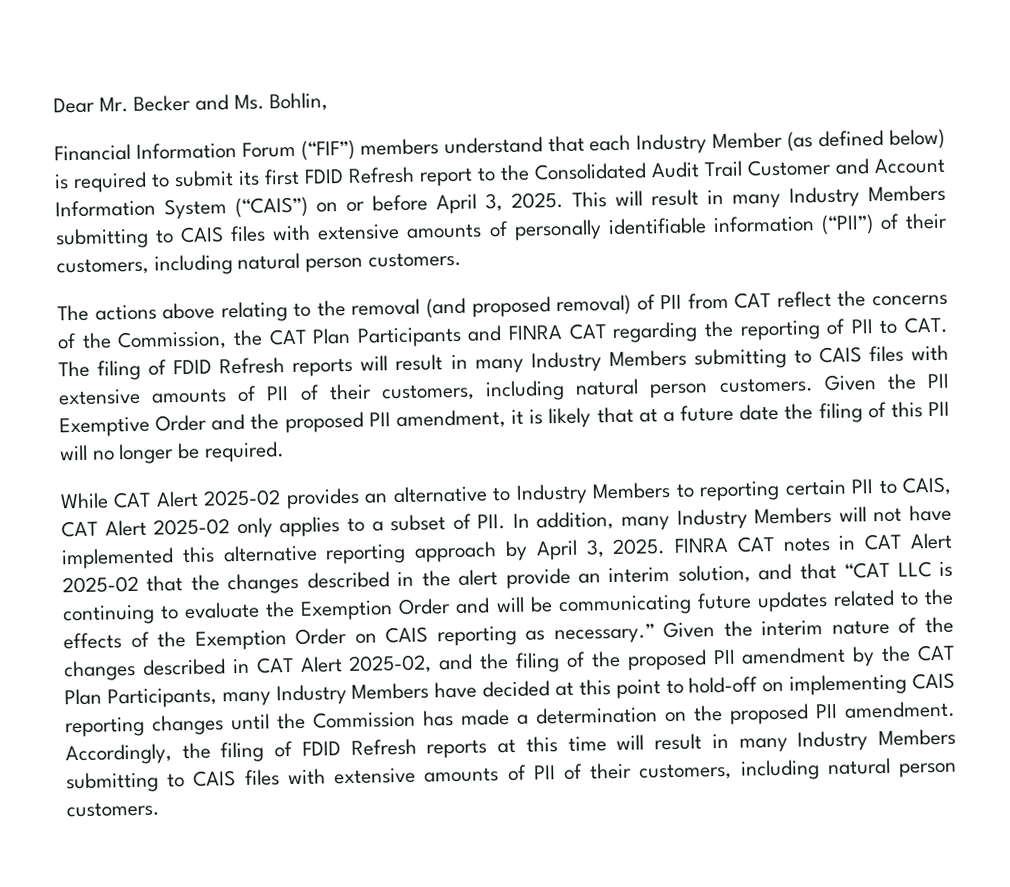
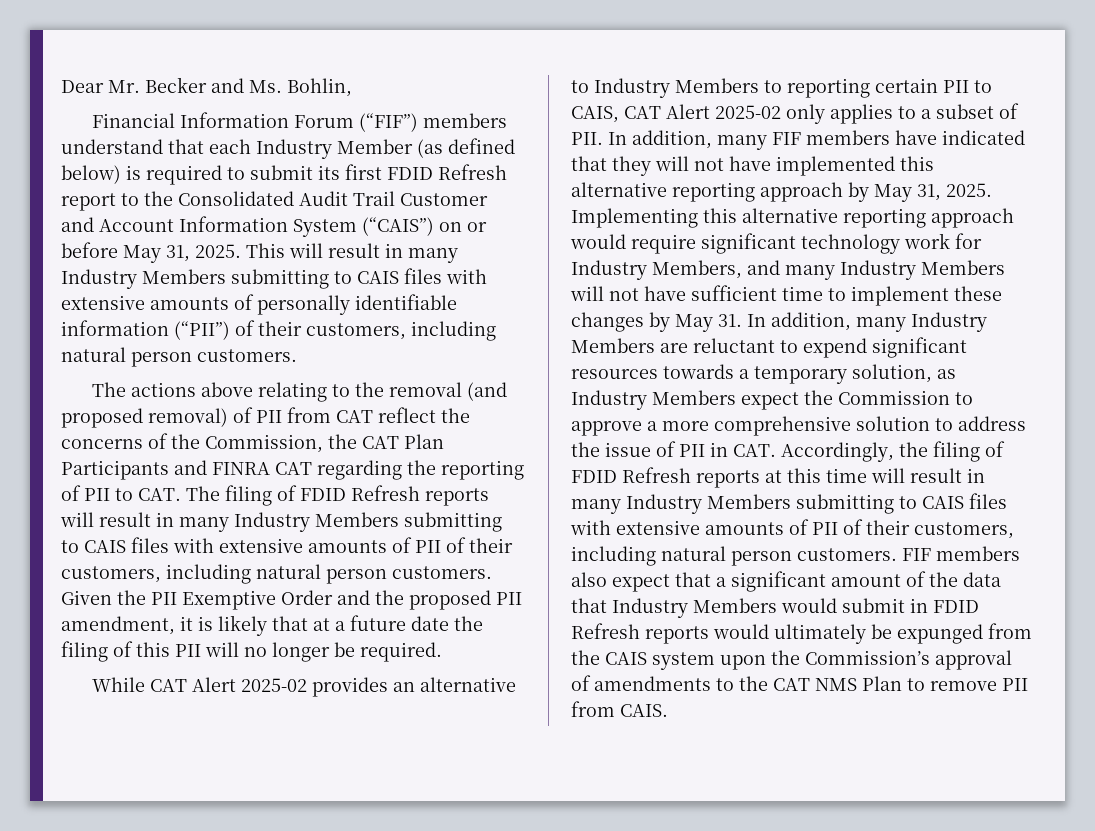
- Financial Information Forum (“FIF”) members understand that each Industry Member (as defined below) is required to submit its first FDID Refresh report to the Consolidated Audit Trail Customer and Account Information System (“CAIS”) on or before April 3, 2025.
+ Financial Information Forum (“FIF”) members understand that each Industry Member (as defined below) is required to submit its first FDID Refresh report to the Consolidated Audit Trail Customer and Account Information System (“CAIS”) on or before May 31, 2025.
- While CAT Alert 2025-02 provides an alternative to Industry Members to reporting certain PII to CAIS, CAT Alert 2025-02 only applies to a subset of PII. In addition, many Industry Members will not have implemented this alternative reporting approach by April 3, 2025. FINRA CAT notes in CAT Alert 2025-02 that the changes described in the alert provide an interim solution, and that “CAT LLC is continuing to evaluate the Exemption Order and will be communicating future updates related to the effects of the Exemption Order on CAIS reporting as necessary.” Given the interim nature of the changes described in CAT Alert 2025-02, and the filing of the proposed PII amendment by the CAT Plan Participants, many Industry Members have decided at this point to hold-off on implementing CAIS reporting changes until the Commission has made a determination on the proposed PII amendment. Accordingly, the filing of FDID Refresh reports at this time will result in many Industry Members submitting to CAIS files with extensive amounts of PII of their customers, including natural person customers.
+ While CAT Alert 2025-02 provides an alternative to Industry Members to reporting certain PII to CAIS, CAT Alert 2025-02 only applies to a subset of PII. In addition, many FIF members have indicated that they will not have implemented this alternative reporting approach by May 31, 2025. Implementing this alternative reporting approach would require significant technology work for Industry Members, and many Industry Members will not have sufficient time to implement these changes by May 31. In addition, many Industry Members are reluctant to expend significant resources towards a temporary solution, as Industry Members expect the Commission to approve a more comprehensive solution to address the issue of PII in CAT. Accordingly, the filing of FDID Refresh reports at this time will result in many Industry Members submitting to CAIS files with extensive amounts of PII of their customers, including natural person customers.
+ FIF members also expect that a significant amount of the data that Industry Members would submit in FDID Refresh reports would ultimately be expunged from the CAIS system upon the Commission’s approval of amendments to the CAT NMS Plan to remove PII from CAIS.

